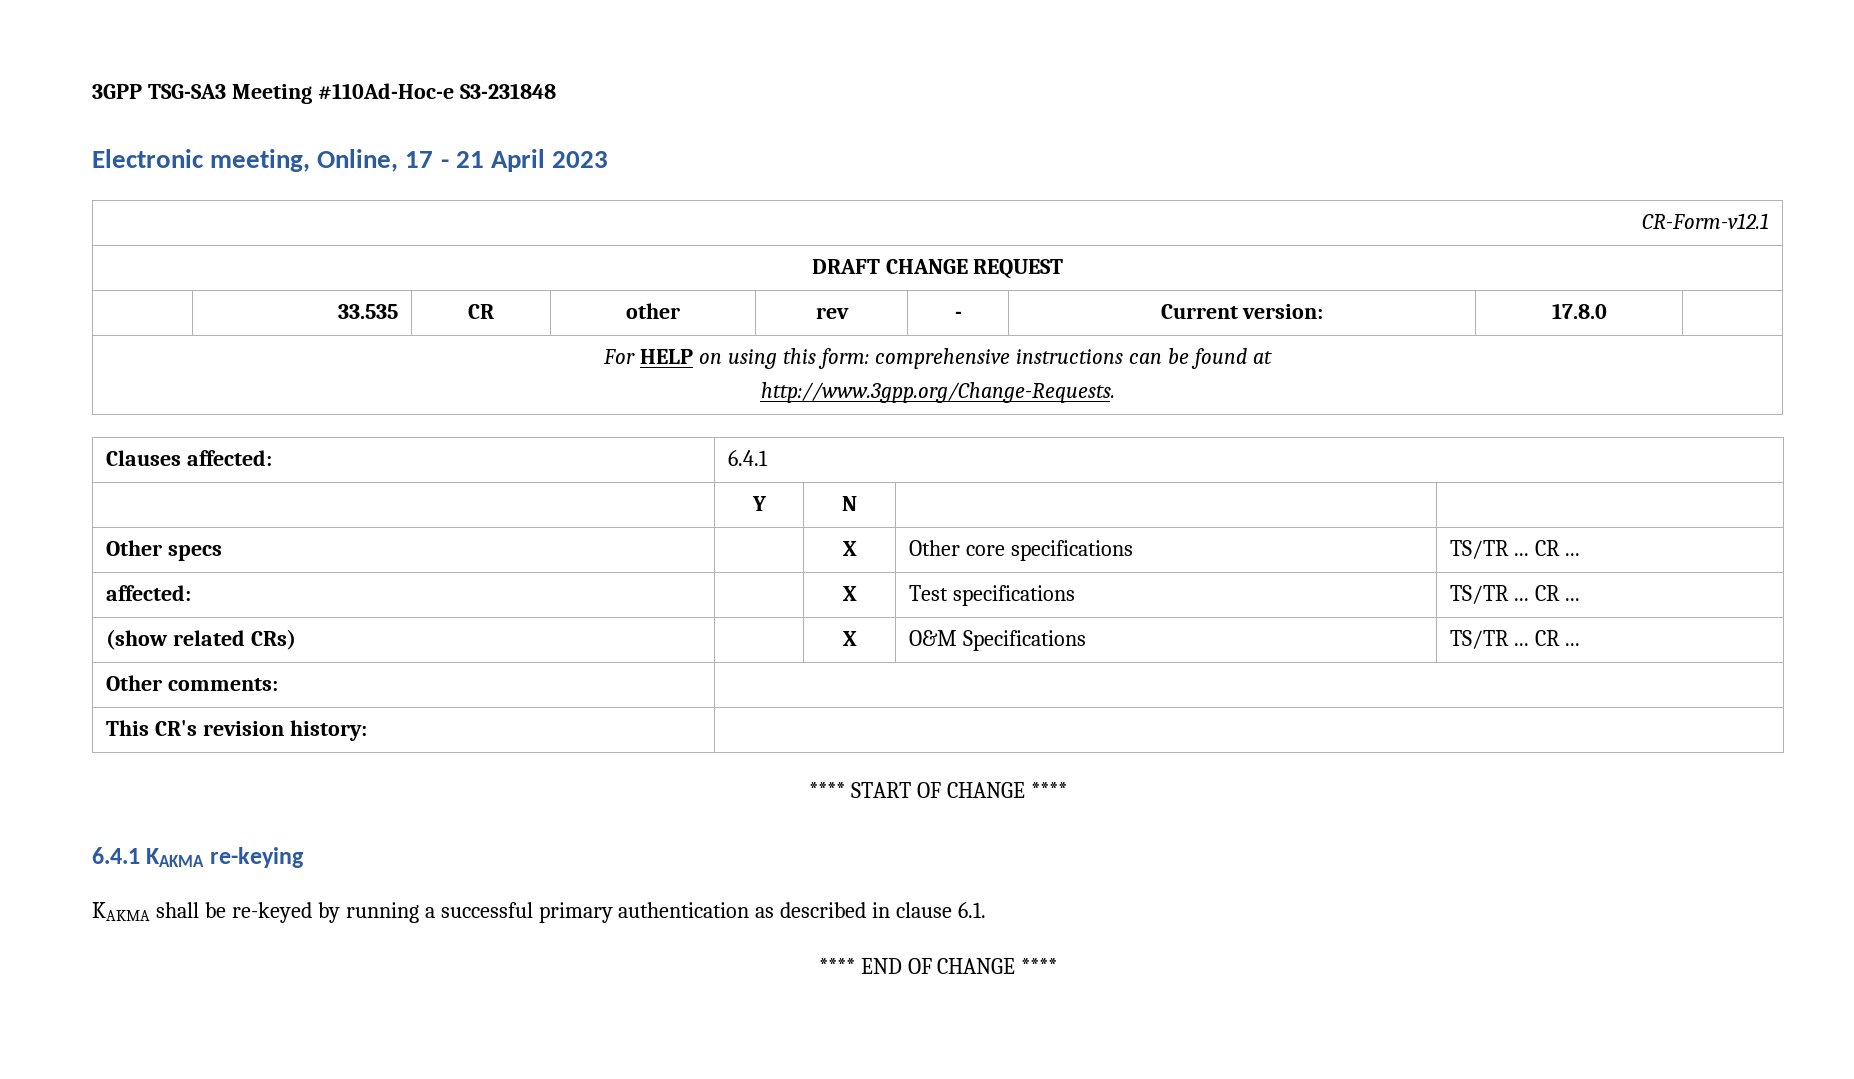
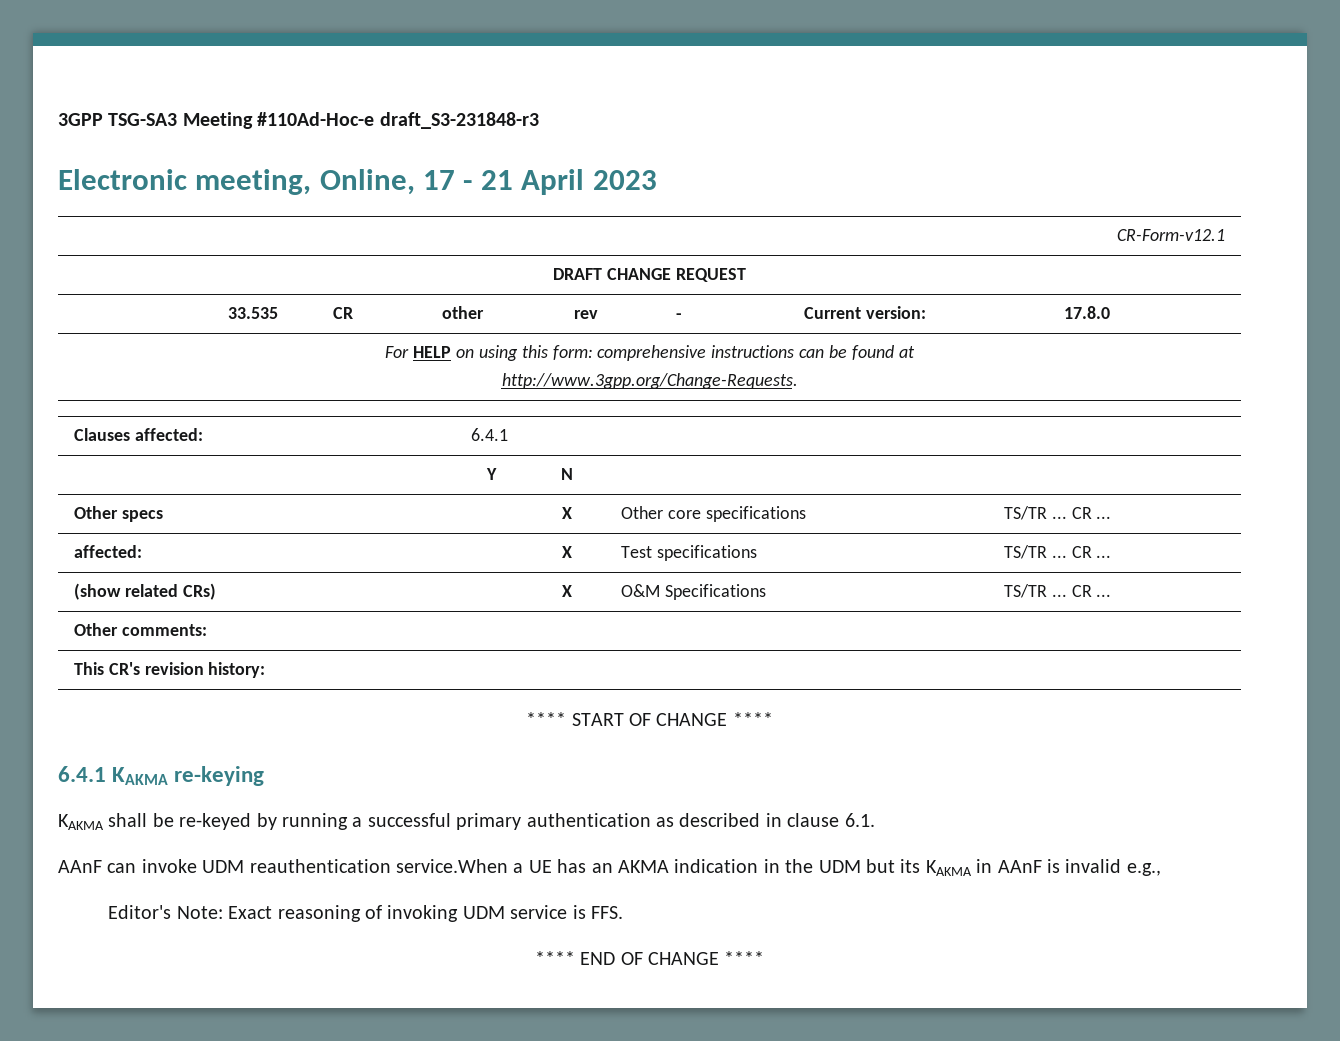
- 3GPP TSG-SA3 Meeting #110Ad-Hoc-e S3-231848
+ 3GPP TSG-SA3 Meeting #110Ad-Hoc-e draft_S3-231848-r3
+ AAnF can invoke UDM reauthentication service.When a UE has an AKMA indication in the UDM but its KAKMA in AAnF is invalid e.g.,
+ Editor's Note: Exact reasoning of invoking UDM service is FFS.

